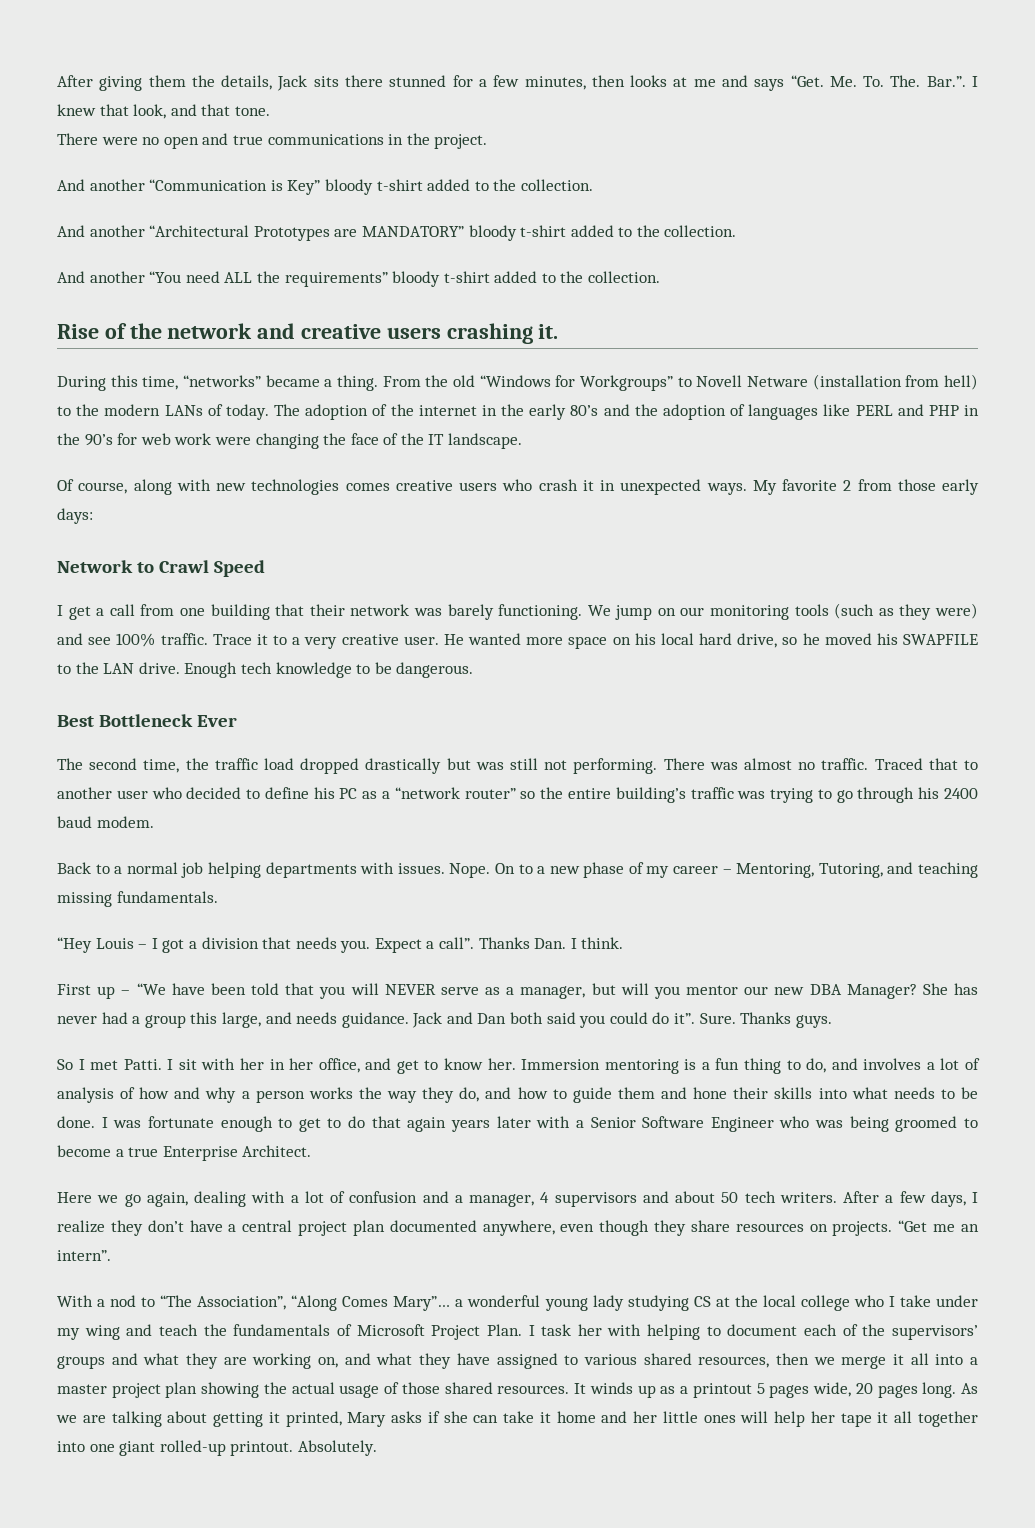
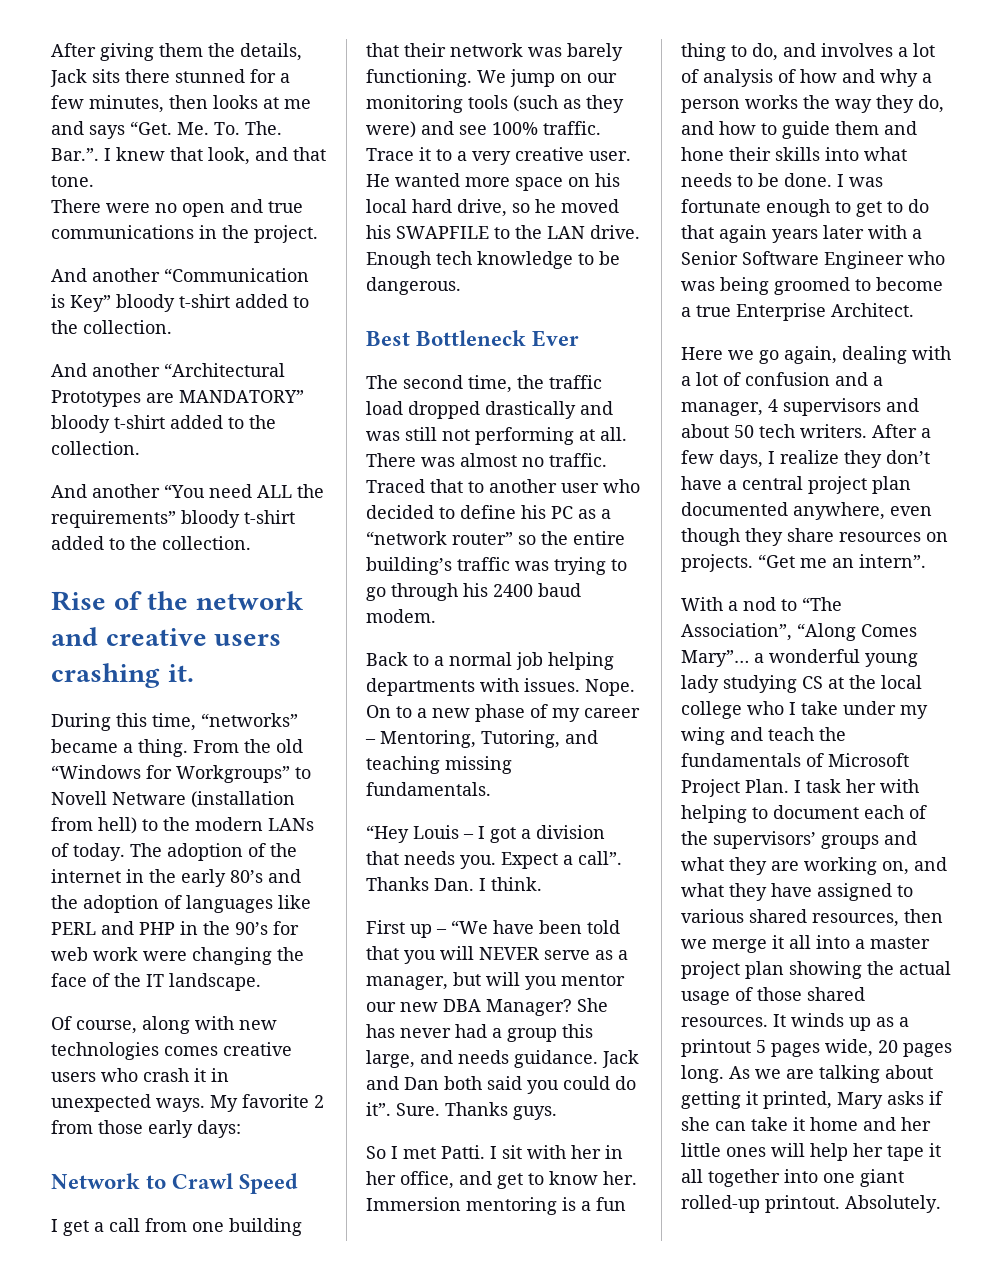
- The second time, the traffic load dropped drastically but was still not performing.
+ The second time, the traffic load dropped drastically and was still not performing at all.

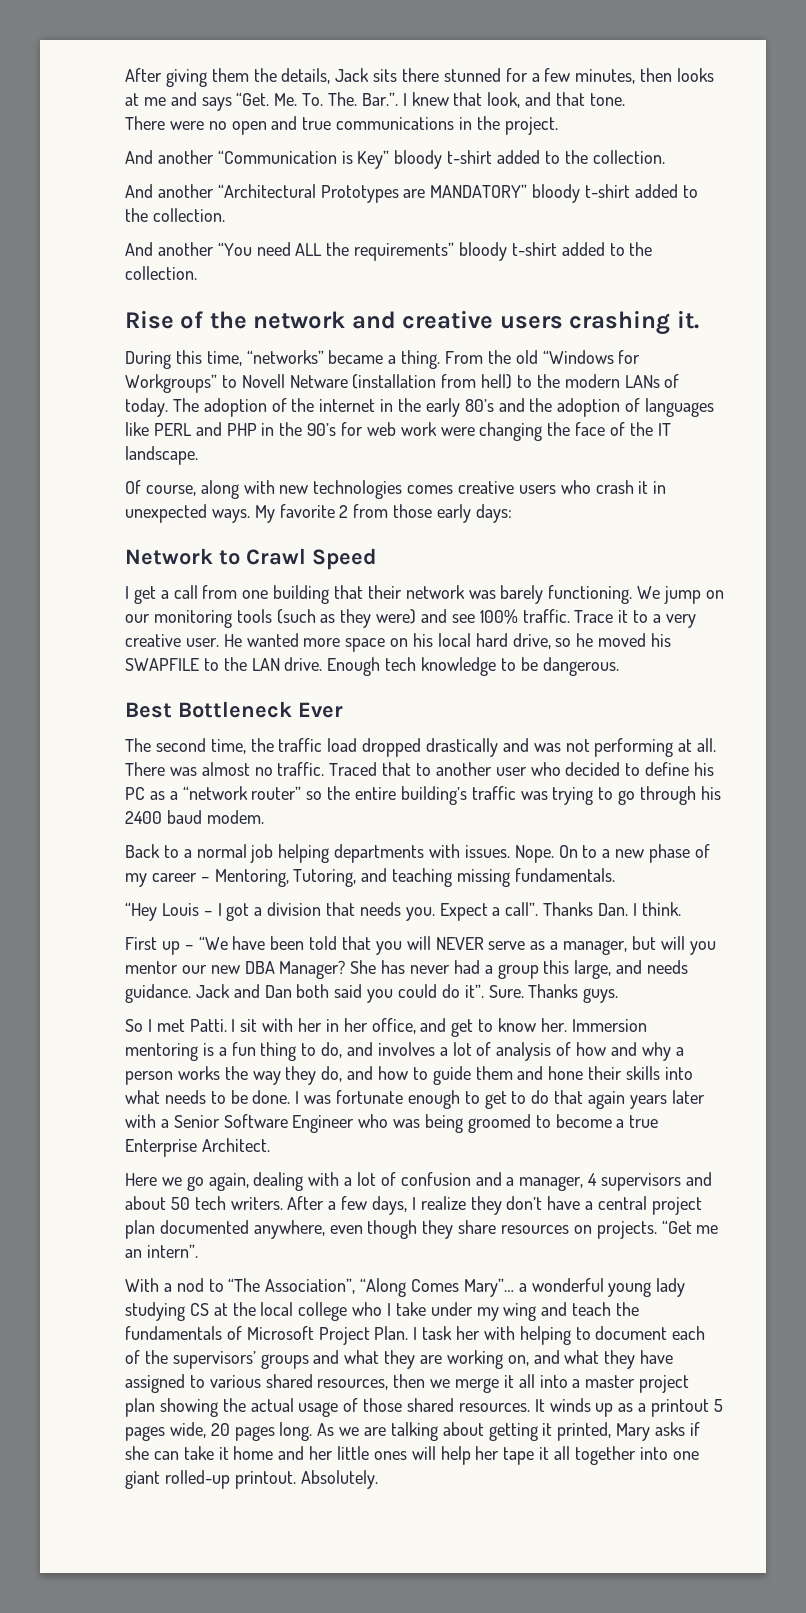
- The second time, the traffic load dropped drastically and was still not performing at all.
+ The second time, the traffic load dropped drastically and was not performing at all.

